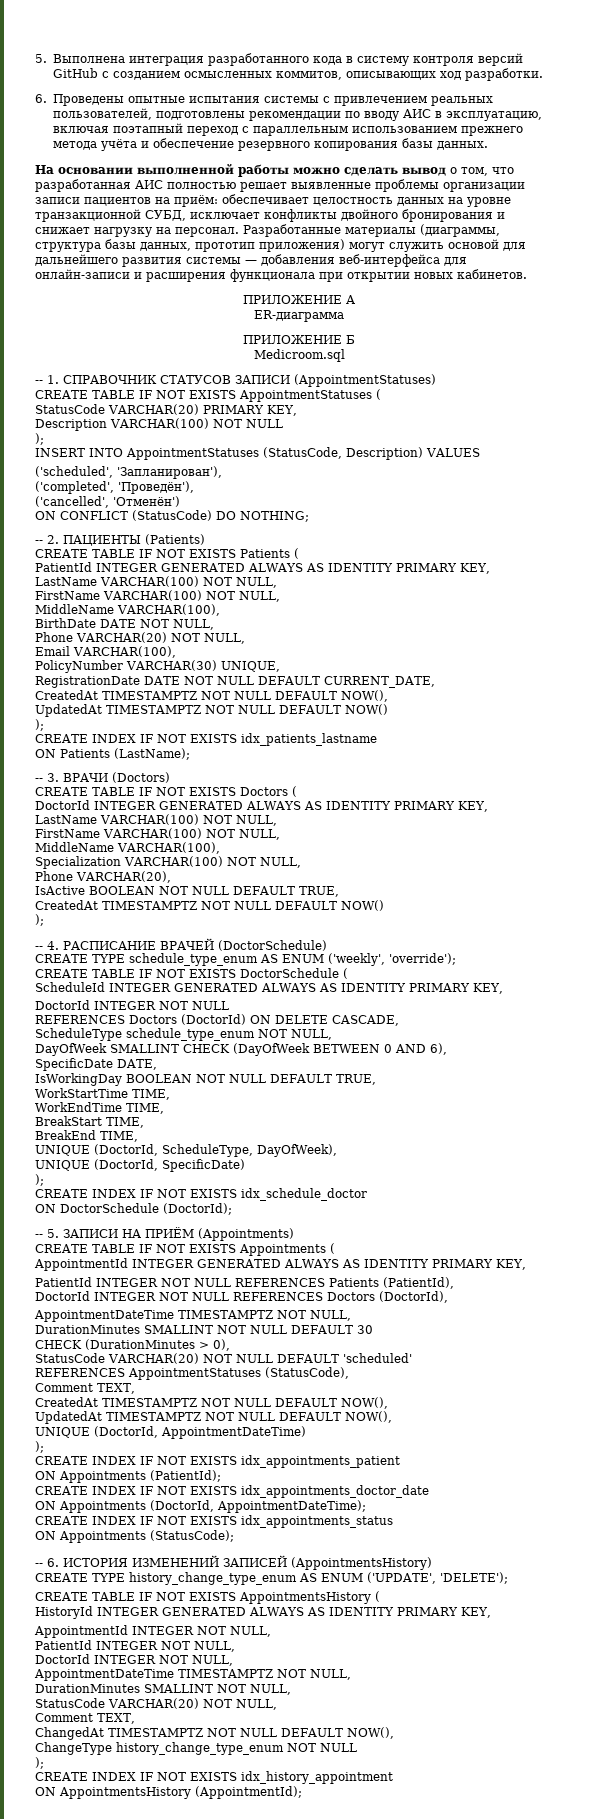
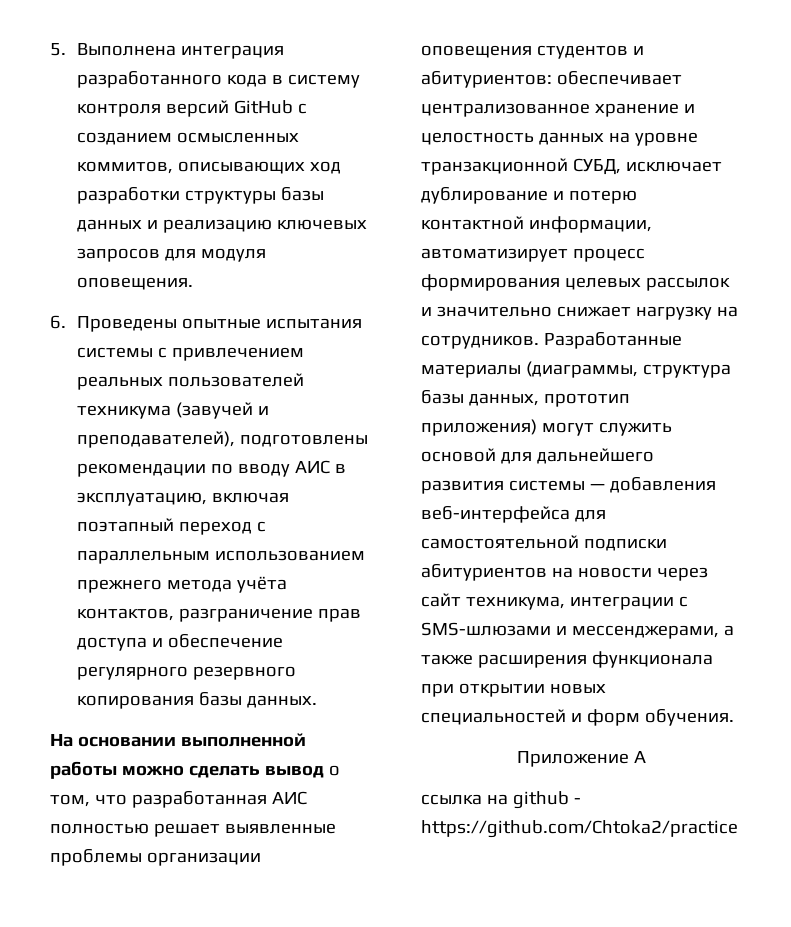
- 5. Выполнена интеграция разработанного кода в систему контроля версий GitHub с созданием осмысленных коммитов, описывающих ход разработки.
+ 5. Выполнена интеграция разработанного кода в систему контроля версий GitHub с созданием осмысленных коммитов, описывающих ход разработки структуры базы данных и реализацию ключевых запросов для модуля оповещения.
- 6. Проведены опытные испытания системы с привлечением реальных пользователей, подготовлены рекомендации по вводу АИС в эксплуатацию, включая поэтапный переход с параллельным использованием прежнего метода учёта и обеспечение резервного копирования базы данных.
+ 6. Проведены опытные испытания системы с привлечением реальных пользователей техникума (завучей и преподавателей), подготовлены рекомендации по вводу АИС в эксплуатацию, включая поэтапный переход с параллельным использованием прежнего метода учёта контактов, разграничение прав доступа и обеспечение регулярного резервного копирования базы данных.
- На основании выполненной работы можно сделать вывод о том, что разработанная АИС полностью решает выявленные проблемы организации записи пациентов на приём: обеспечивает целостность данных на уровне транзакционной СУБД, исключает конфликты двойного бронирования и снижает нагрузку на персонал.
+ На основании выполненной работы можно сделать вывод о том, что разработанная АИС полностью решает выявленные проблемы организации оповещения студентов и абитуриентов: обеспечивает централизованное хранение и целостность данных на уровне транзакционной СУБД, исключает дублирование и потерю контактной информации, автоматизирует процесс формирования целевых рассылок и значительно снижает нагрузку на сотрудников.
- Разработанные материалы (диаграммы, структура базы данных, прототип приложения) могут служить основой для дальнейшего развития системы — добавления веб-интерфейса для онлайн-записи и расширения функционала при открытии новых кабинетов.
- ПРИЛОЖЕНИЕ А
- ER-диаграмма
- ПРИЛОЖЕНИЕ Б
- Medicroom.sql
- -- 1. СПРАВОЧНИК СТАТУСОВ ЗАПИСИ (AppointmentStatuses)
- CREATE TABLE IF NOT EXISTS AppointmentStatuses (
- StatusCode VARCHAR(20) PRIMARY KEY,
- Description VARCHAR(100) NOT NULL
- );
- INSERT INTO AppointmentStatuses (StatusCode, Description) VALUES
- ('scheduled', 'Запланирован'),
- ('completed', 'Проведён'),
- ('cancelled', 'Отменён')
- ON CONFLICT (StatusCode) DO NOTHING;
- -- 2. ПАЦИЕНТЫ (Patients)
- CREATE TABLE IF NOT EXISTS Patients (
- PatientId INTEGER GENERATED ALWAYS AS IDENTITY PRIMARY KEY,
- LastName VARCHAR(100) NOT NULL,
- FirstName VARCHAR(100) NOT NULL,
- MiddleName VARCHAR(100),
- BirthDate DATE NOT NULL,
- Phone VARCHAR(20) NOT NULL,
- Email VARCHAR(100),
- PolicyNumber VARCHAR(30) UNIQUE,
- RegistrationDate DATE NOT NULL DEFAULT CURRENT_DATE,
- CreatedAt TIMESTAMPTZ NOT NULL DEFAULT NOW(),
- UpdatedAt TIMESTAMPTZ NOT NULL DEFAULT NOW()
- );
- CREATE INDEX IF NOT EXISTS idx_patients_lastname
- ON Patients (LastName);
- -- 3. ВРАЧИ (Doctors)
- CREATE TABLE IF NOT EXISTS Doctors (
- DoctorId INTEGER GENERATED ALWAYS AS IDENTITY PRIMARY KEY,
- LastName VARCHAR(100) NOT NULL,
- FirstName VARCHAR(100) NOT NULL,
- MiddleName VARCHAR(100),
- Specialization VARCHAR(100) NOT NULL,
- Phone VARCHAR(20),
- IsActive BOOLEAN NOT NULL DEFAULT TRUE,
- CreatedAt TIMESTAMPTZ NOT NULL DEFAULT NOW()
- );
- -- 4. РАСПИСАНИЕ ВРАЧЕЙ (DoctorSchedule)
- CREATE TYPE schedule_type_enum AS ENUM ('weekly', 'override');
- CREATE TABLE IF NOT EXISTS DoctorSchedule (
- ScheduleId INTEGER GENERATED ALWAYS AS IDENTITY PRIMARY KEY,
- DoctorId INTEGER NOT NULL
- REFERENCES Doctors (DoctorId) ON DELETE CASCADE,
- ScheduleType schedule_type_enum NOT NULL,
- DayOfWeek SMALLINT CHECK (DayOfWeek BETWEEN 0 AND 6),
- SpecificDate DATE,
- IsWorkingDay BOOLEAN NOT NULL DEFAULT TRUE,
- WorkStartTime TIME,
- WorkEndTime TIME,
- BreakStart TIME,
- BreakEnd TIME,
- UNIQUE (DoctorId, ScheduleType, DayOfWeek),
- UNIQUE (DoctorId, SpecificDate)
- );
- CREATE INDEX IF NOT EXISTS idx_schedule_doctor
- ON DoctorSchedule (DoctorId);
- -- 5. ЗАПИСИ НА ПРИЁМ (Appointments)
- CREATE TABLE IF NOT EXISTS Appointments (
- AppointmentId INTEGER GENERATED ALWAYS AS IDENTITY PRIMARY KEY,
- PatientId INTEGER NOT NULL REFERENCES Patients (PatientId),
- DoctorId INTEGER NOT NULL REFERENCES Doctors (DoctorId),
- AppointmentDateTime TIMESTAMPTZ NOT NULL,
- DurationMinutes SMALLINT NOT NULL DEFAULT 30
- CHECK (DurationMinutes > 0),
- StatusCode VARCHAR(20) NOT NULL DEFAULT 'scheduled'
- REFERENCES AppointmentStatuses (StatusCode),
- Comment TEXT,
- CreatedAt TIMESTAMPTZ NOT NULL DEFAULT NOW(),
- UpdatedAt TIMESTAMPTZ NOT NULL DEFAULT NOW(),
- UNIQUE (DoctorId, AppointmentDateTime)
- );
- CREATE INDEX IF NOT EXISTS idx_appointments_patient
- ON Appointments (PatientId);
- CREATE INDEX IF NOT EXISTS idx_appointments_doctor_date
- ON Appointments (DoctorId, AppointmentDateTime);
- CREATE INDEX IF NOT EXISTS idx_appointments_status
- ON Appointments (StatusCode);
- -- 6. ИСТОРИЯ ИЗМЕНЕНИЙ ЗАПИСЕЙ (AppointmentsHistory)
- CREATE TYPE history_change_type_enum AS ENUM ('UPDATE', 'DELETE');
- CREATE TABLE IF NOT EXISTS AppointmentsHistory (
- HistoryId INTEGER GENERATED ALWAYS AS IDENTITY PRIMARY KEY,
- AppointmentId INTEGER NOT NULL,
- PatientId INTEGER NOT NULL,
- DoctorId INTEGER NOT NULL,
- AppointmentDateTime TIMESTAMPTZ NOT NULL,
- DurationMinutes SMALLINT NOT NULL,
- StatusCode VARCHAR(20) NOT NULL,
- Comment TEXT,
- ChangedAt TIMESTAMPTZ NOT NULL DEFAULT NOW(),
- ChangeType history_change_type_enum NOT NULL
- );
- CREATE INDEX IF NOT EXISTS idx_history_appointment
- ON AppointmentsHistory (AppointmentId);
+ Разработанные материалы (диаграммы, структура базы данных, прототип приложения) могут служить основой для дальнейшего развития системы — добавления веб-интерфейса для самостоятельной подписки абитуриентов на новости через сайт техникума, интеграции с SMS-шлюзами и мессенджерами, а также расширения функционала при открытии новых специальностей и форм обучения.
+ Приложение A
+ ссылка на github - https://github.com/Chtoka2/practice

